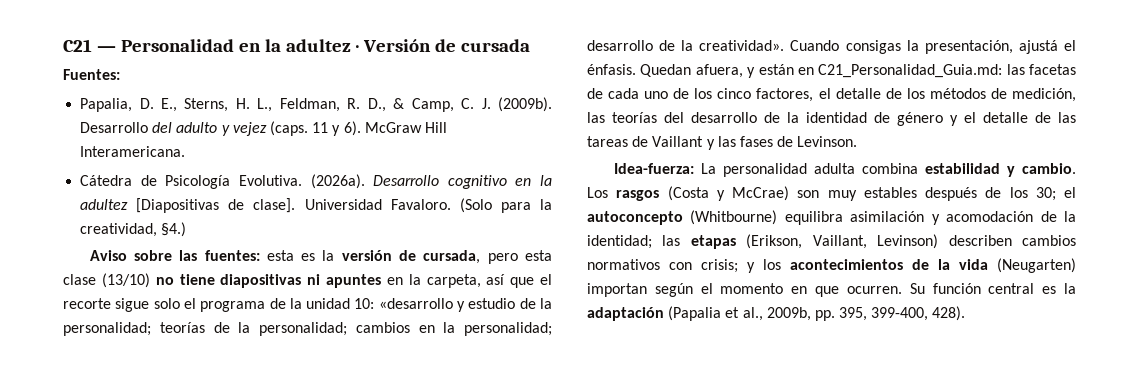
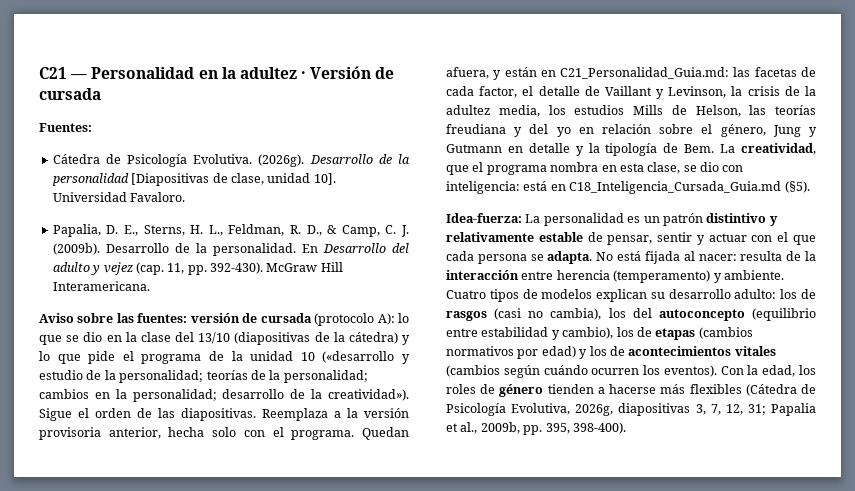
+ Cátedra de Psicología Evolutiva. (2026g). Desarrollo de la personalidad [Diapositivas de clase, unidad 10]. Universidad Favaloro.
- Desarrollo del adulto y vejez (caps. 11 y 6). McGraw Hill Interamericana.
- Cátedra de Psicología Evolutiva. (2026a). Desarrollo cognitivo en la adultez [Diapositivas de clase]. Universidad Favaloro. (Solo para la creatividad, §4.)
- Aviso sobre las fuentes: esta es la versión de cursada, pero esta clase (13/10) no tiene diapositivas ni apuntes en la carpeta, así que el recorte sigue solo el programa de la unidad 10: «desarrollo y estudio de la personalidad; teorías de la personalidad; cambios en la personalidad; desarrollo de la creatividad». Cuando consigas la presentación, ajustá el énfasis.
+ Desarrollo de la personalidad. En Desarrollo del adulto y vejez (cap. 11, pp. 392-430). McGraw Hill Interamericana.
+ Aviso sobre las fuentes: versión de cursada (protocolo A): lo que se dio en la clase del 13/10 (diapositivas de la cátedra) y lo que pide el programa de la unidad 10 («desarrollo y estudio de la personalidad; teorías de la personalidad; cambios en la personalidad; desarrollo de la creatividad»). Sigue el orden de las diapositivas. Reemplaza a la versión provisoria anterior, hecha solo con el programa.
- Quedan afuera, y están en C21_Personalidad_Guia.md: las facetas de cada uno de los cinco factores, el detalle de los métodos de medición, las teorías del desarrollo de la identidad de género y el detalle de las tareas de Vaillant y las fases de Levinson.
- Idea-fuerza: La personalidad adulta combina estabilidad y cambio. Los rasgos (Costa y McCrae) son muy estables después de los 30; el autoconcepto (Whitbourne) equilibra asimilación y acomodación de la identidad; las etapas (Erikson, Vaillant, Levinson) describen cambios normativos con crisis; y los acontecimientos de la vida (Neugarten) importan según el momento en que ocurren. Su función central es la adaptación (Papalia et al., 2009b, pp. 395, 399-400, 428).
+ Quedan afuera, y están en C21_Personalidad_Guia.md: las facetas de cada factor, el detalle de Vaillant y Levinson, la crisis de la adultez media, los estudios Mills de Helson, las teorías freudiana y del yo en relación sobre el género, Jung y Gutmann en detalle y la tipología de Bem. La creatividad, que el programa nombra en esta clase, se dio con inteligencia: está en C18_Inteligencia_Cursada_Guia.md (§5).
+ Idea-fuerza: La personalidad es un patrón distintivo y relativamente estable de pensar, sentir y actuar con el que cada persona se adapta. No está fijada al nacer: resulta de la interacción entre herencia (temperamento) y ambiente. Cuatro tipos de modelos explican su desarrollo adulto: los de rasgos (casi no cambia), los del autoconcepto (equilibrio entre estabilidad y cambio), los de etapas (cambios normativos por edad) y los de acontecimientos vitales (cambios según cuándo ocurren los eventos). Con la edad, los roles de género tienden a hacerse más flexibles (Cátedra de Psicología Evolutiva, 2026g, diapositivas 3, 7, 12, 31; Papalia et al., 2009b, pp. 395, 398-400).

